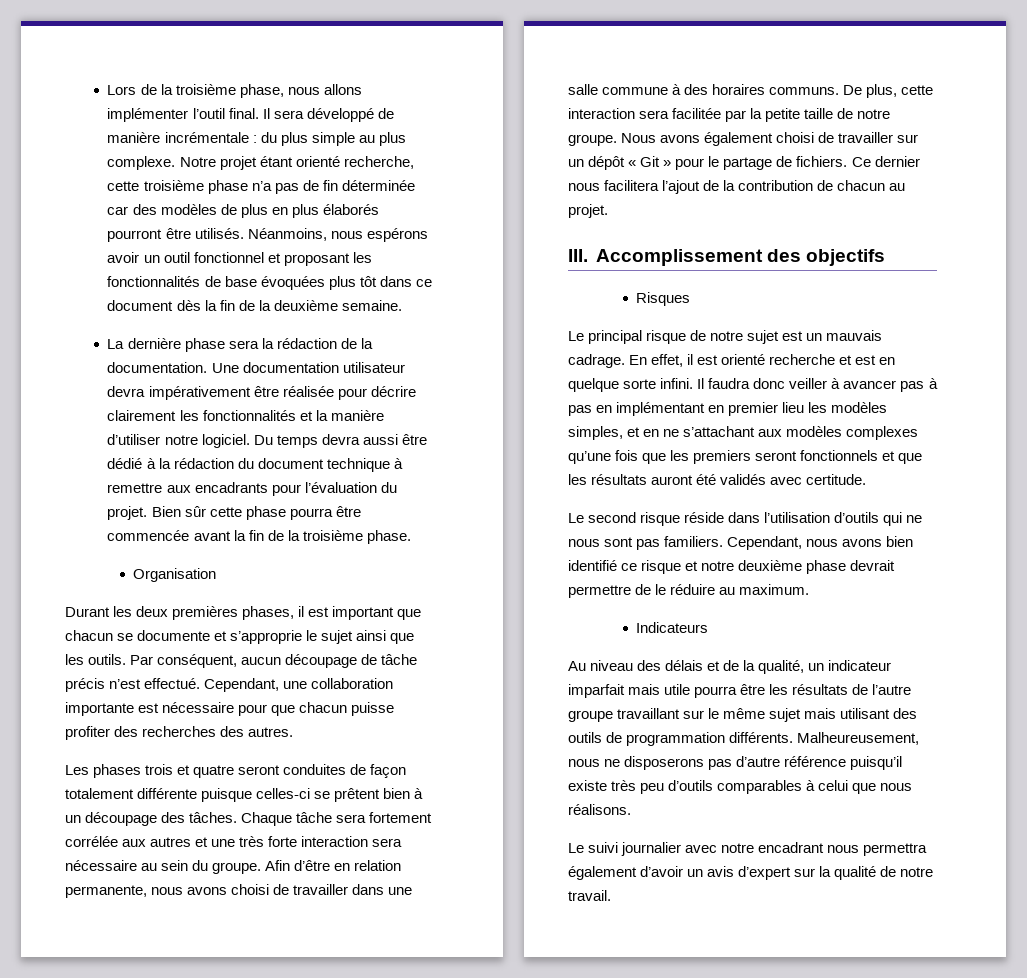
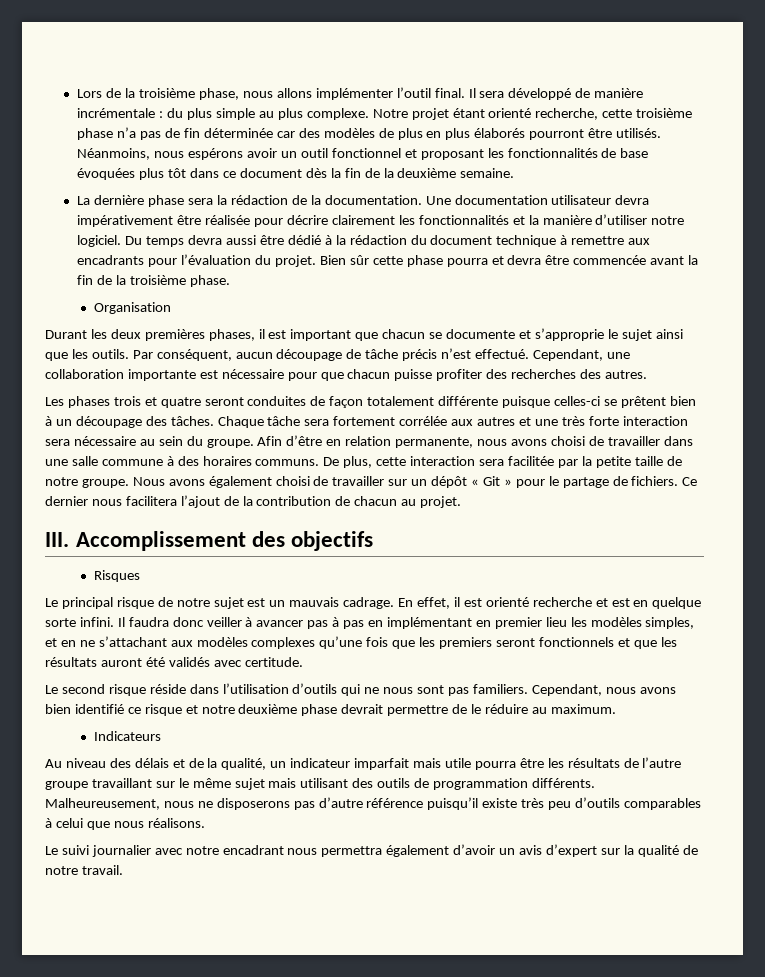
- Bien sûr cette phase pourra être commencée avant la fin de la troisième phase.
+ Bien sûr cette phase pourra et devra être commencée avant la fin de la troisième phase.

